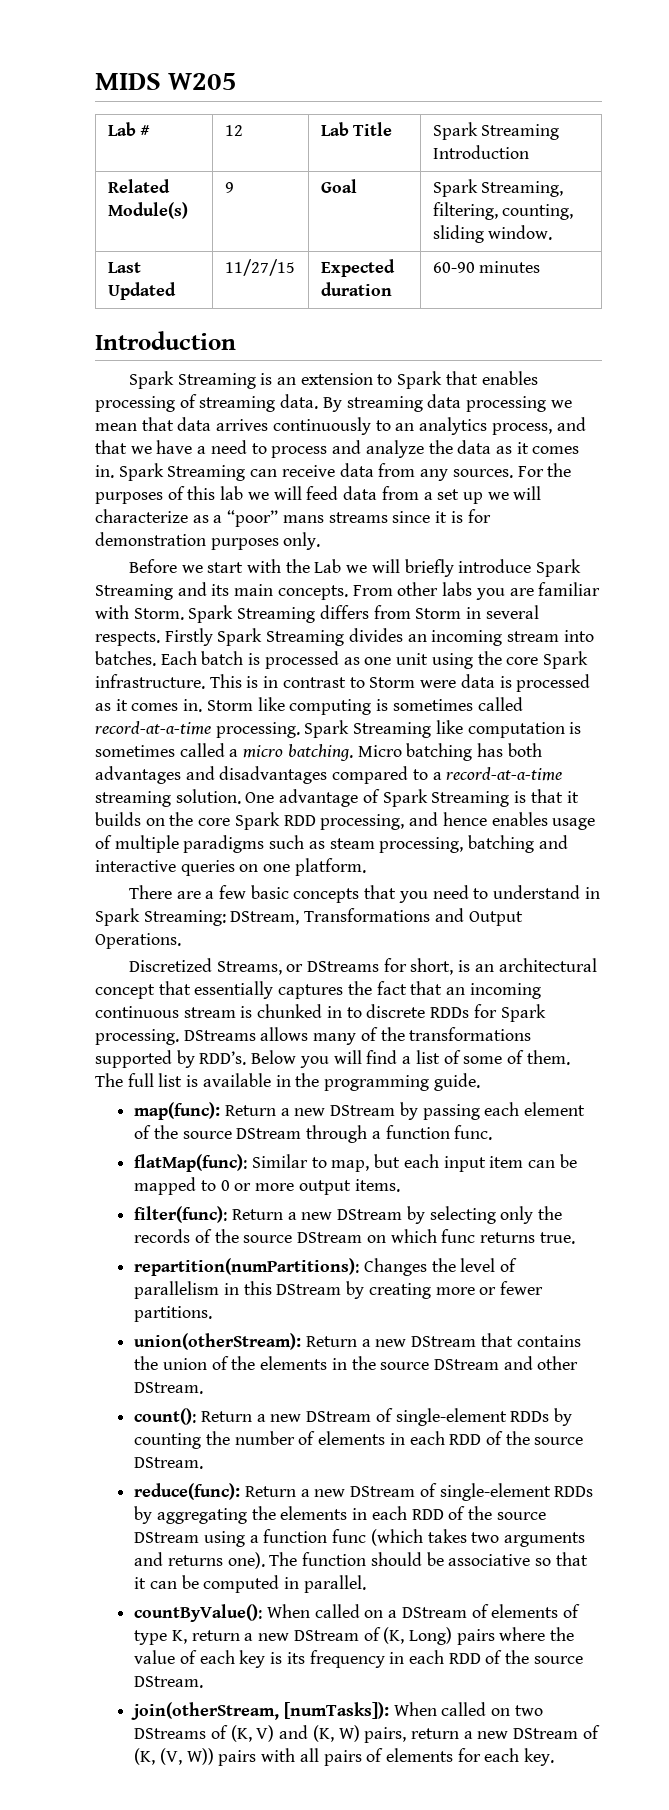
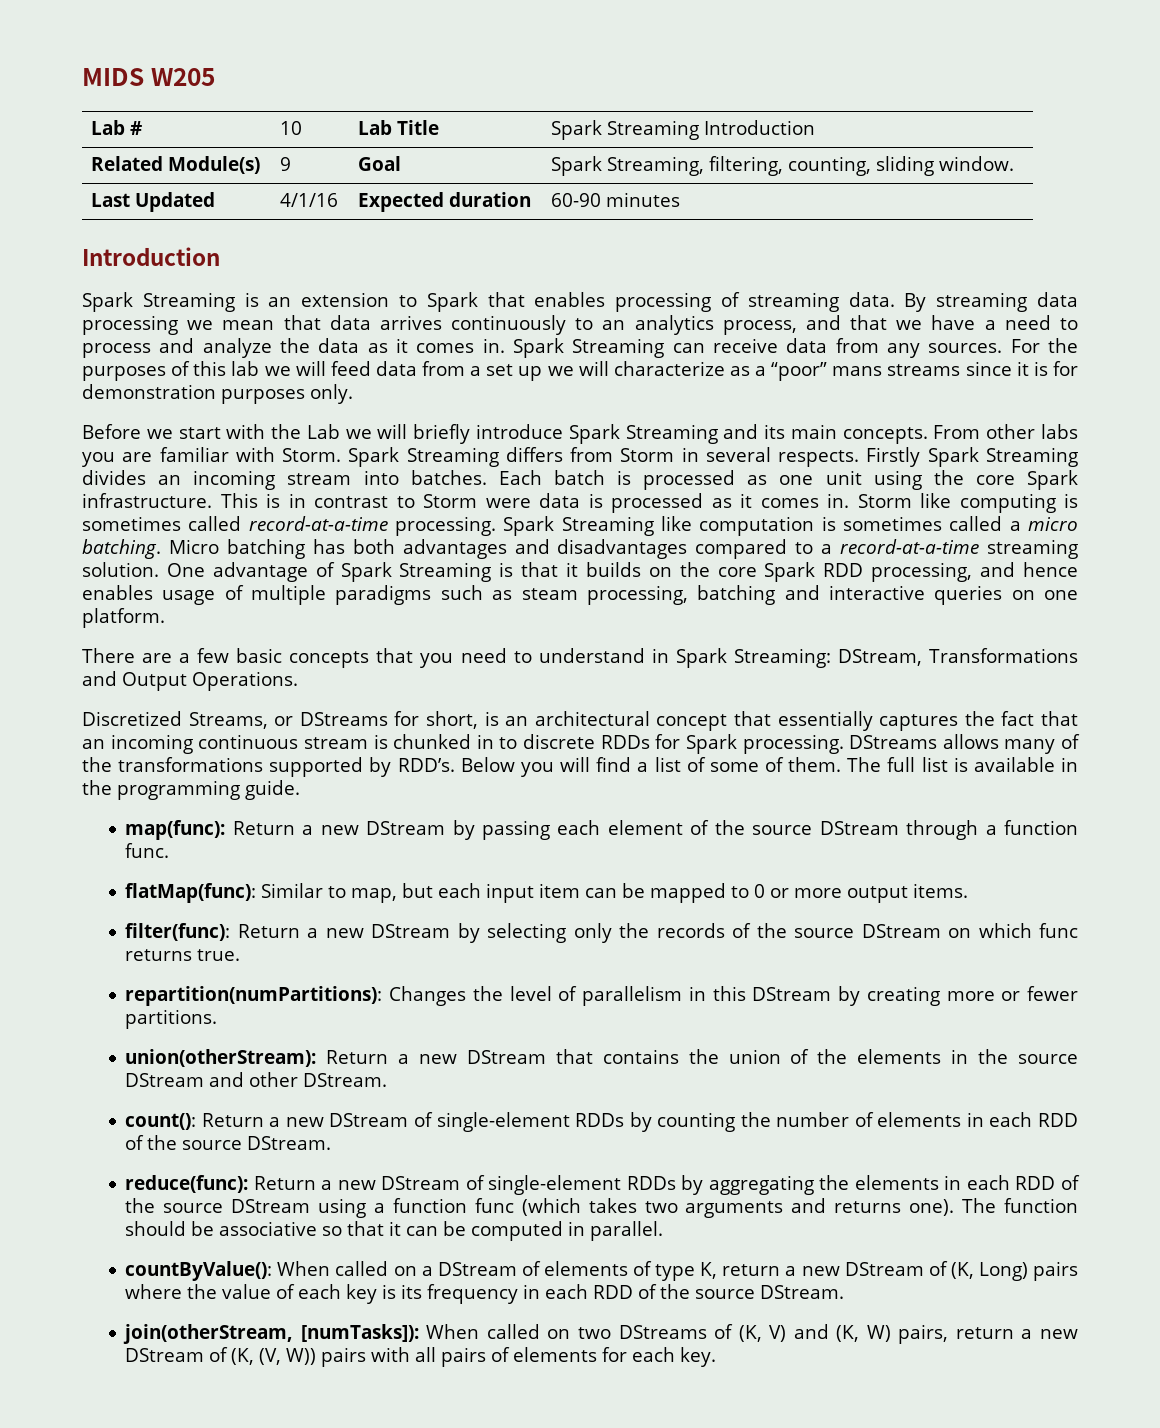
- Lab # | 12 | Lab Title | Spark Streaming Introduction
+ Lab # | 10 | Lab Title | Spark Streaming Introduction
- Last Updated | 11/27/15 | Expected duration | 60-90 minutes
+ Last Updated | 4/1/16 | Expected duration | 60-90 minutes

